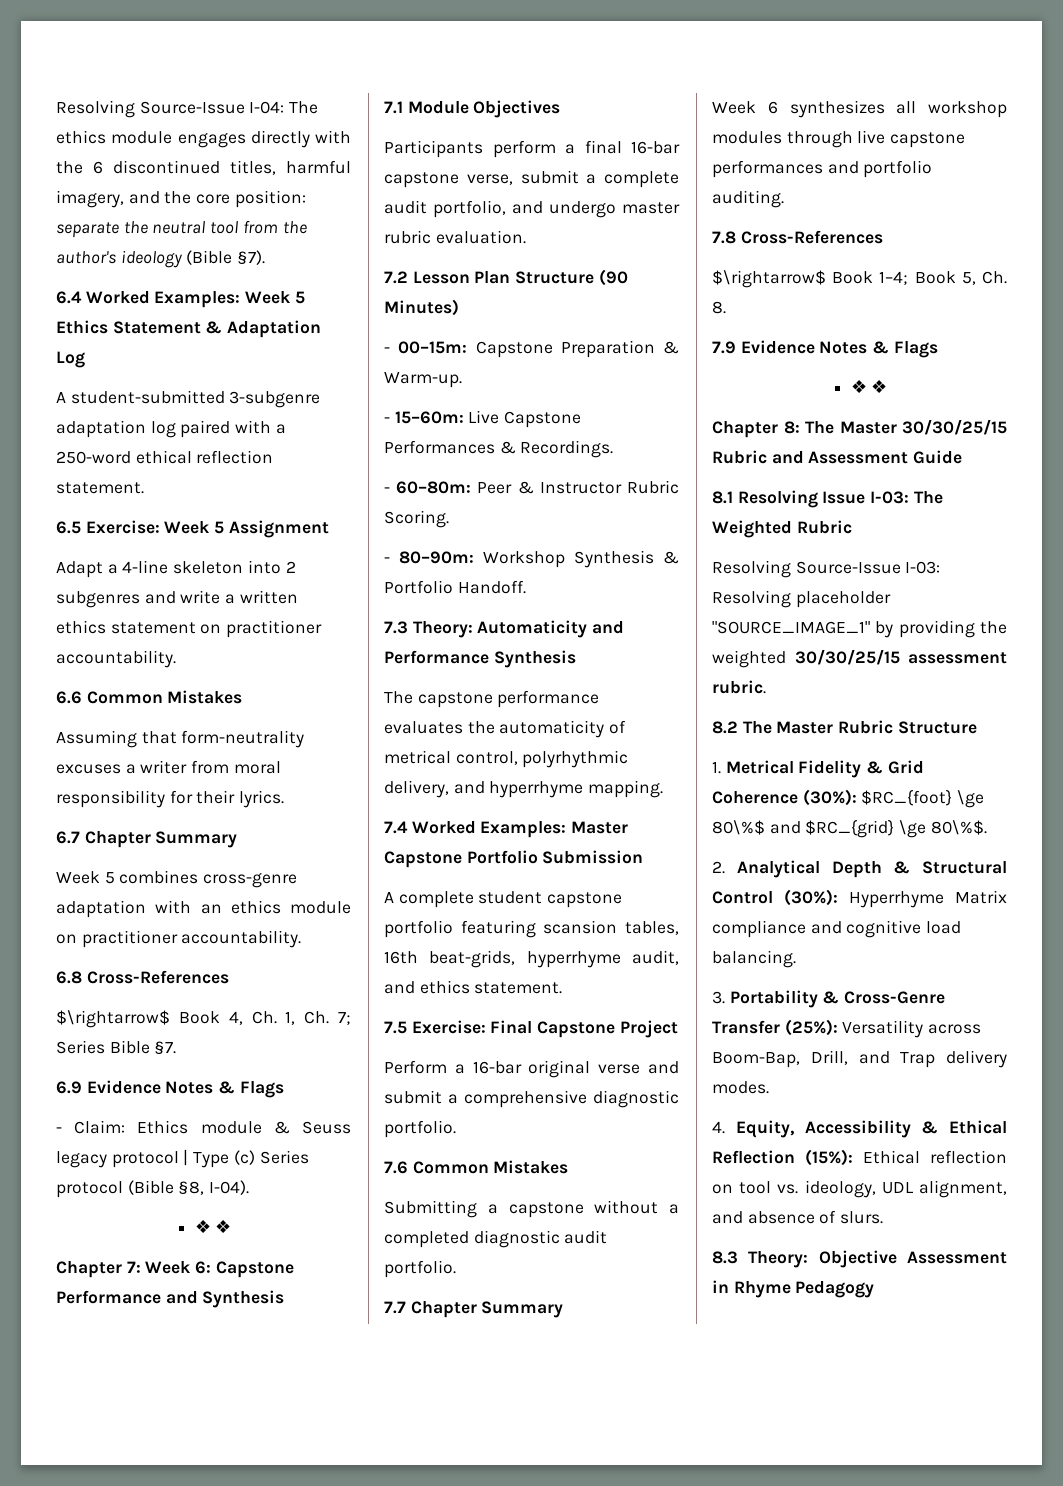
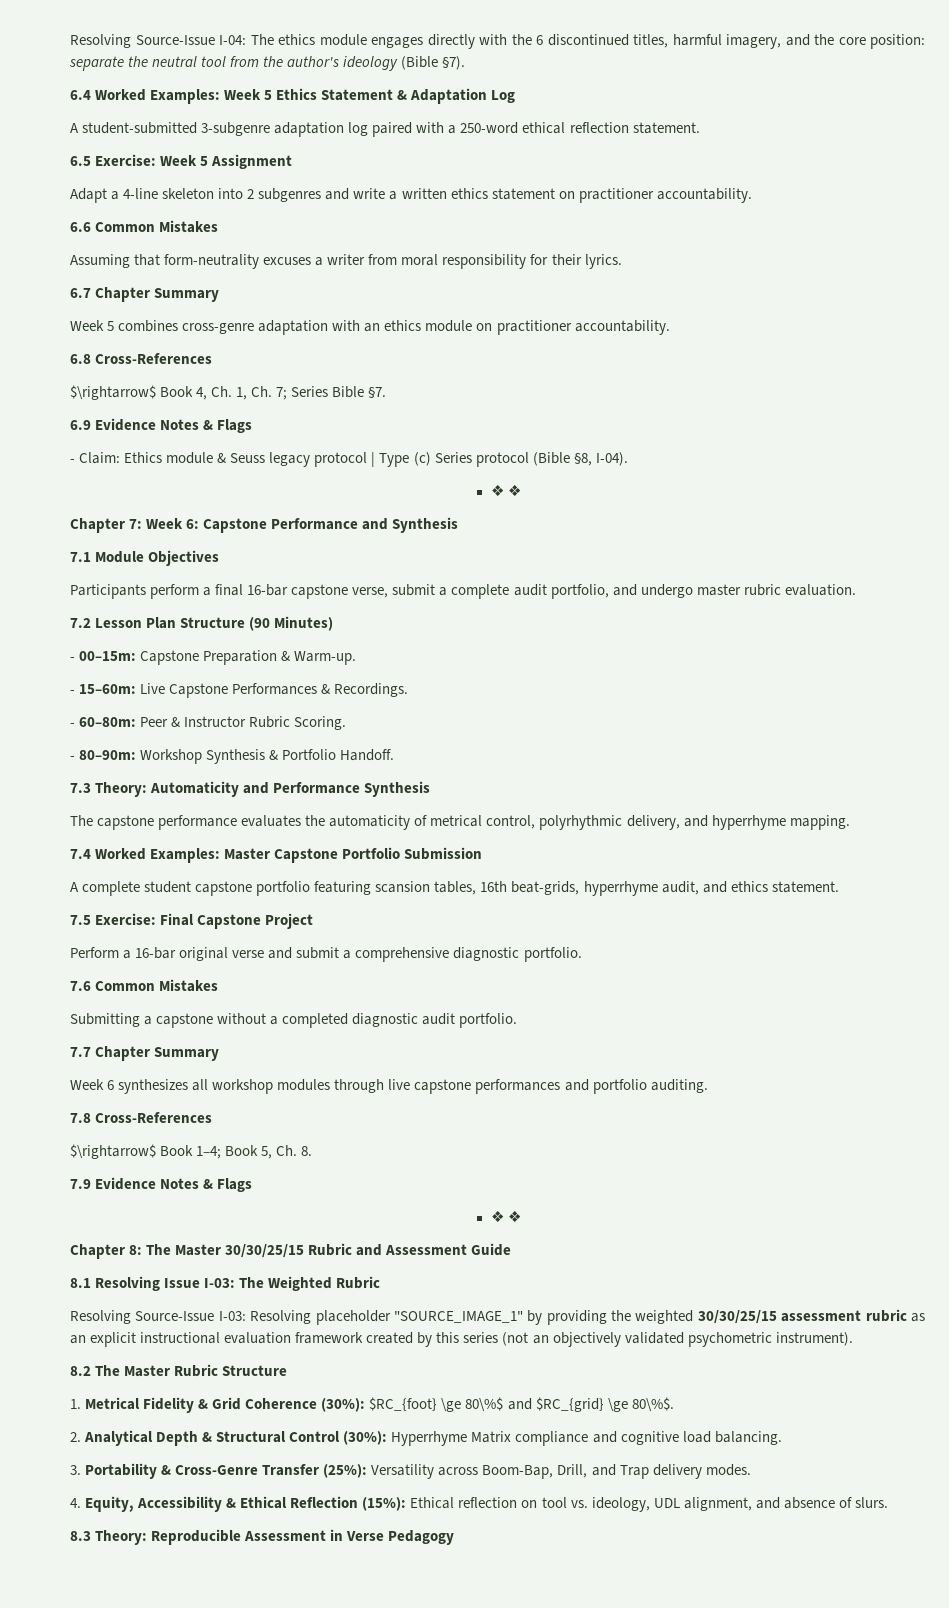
- Resolving Source-Issue I-03: Resolving placeholder "SOURCE_IMAGE_1" by providing the weighted 30/30/25/15 assessment rubric.
+ Resolving Source-Issue I-03: Resolving placeholder "SOURCE_IMAGE_1" by providing the weighted 30/30/25/15 assessment rubric as an explicit instructional evaluation framework created by this series (not an objectively validated psychometric instrument).
- 8.3 Theory: Objective Assessment in Rhyme Pedagogy
+ 8.3 Theory: Reproducible Assessment in Verse Pedagogy

